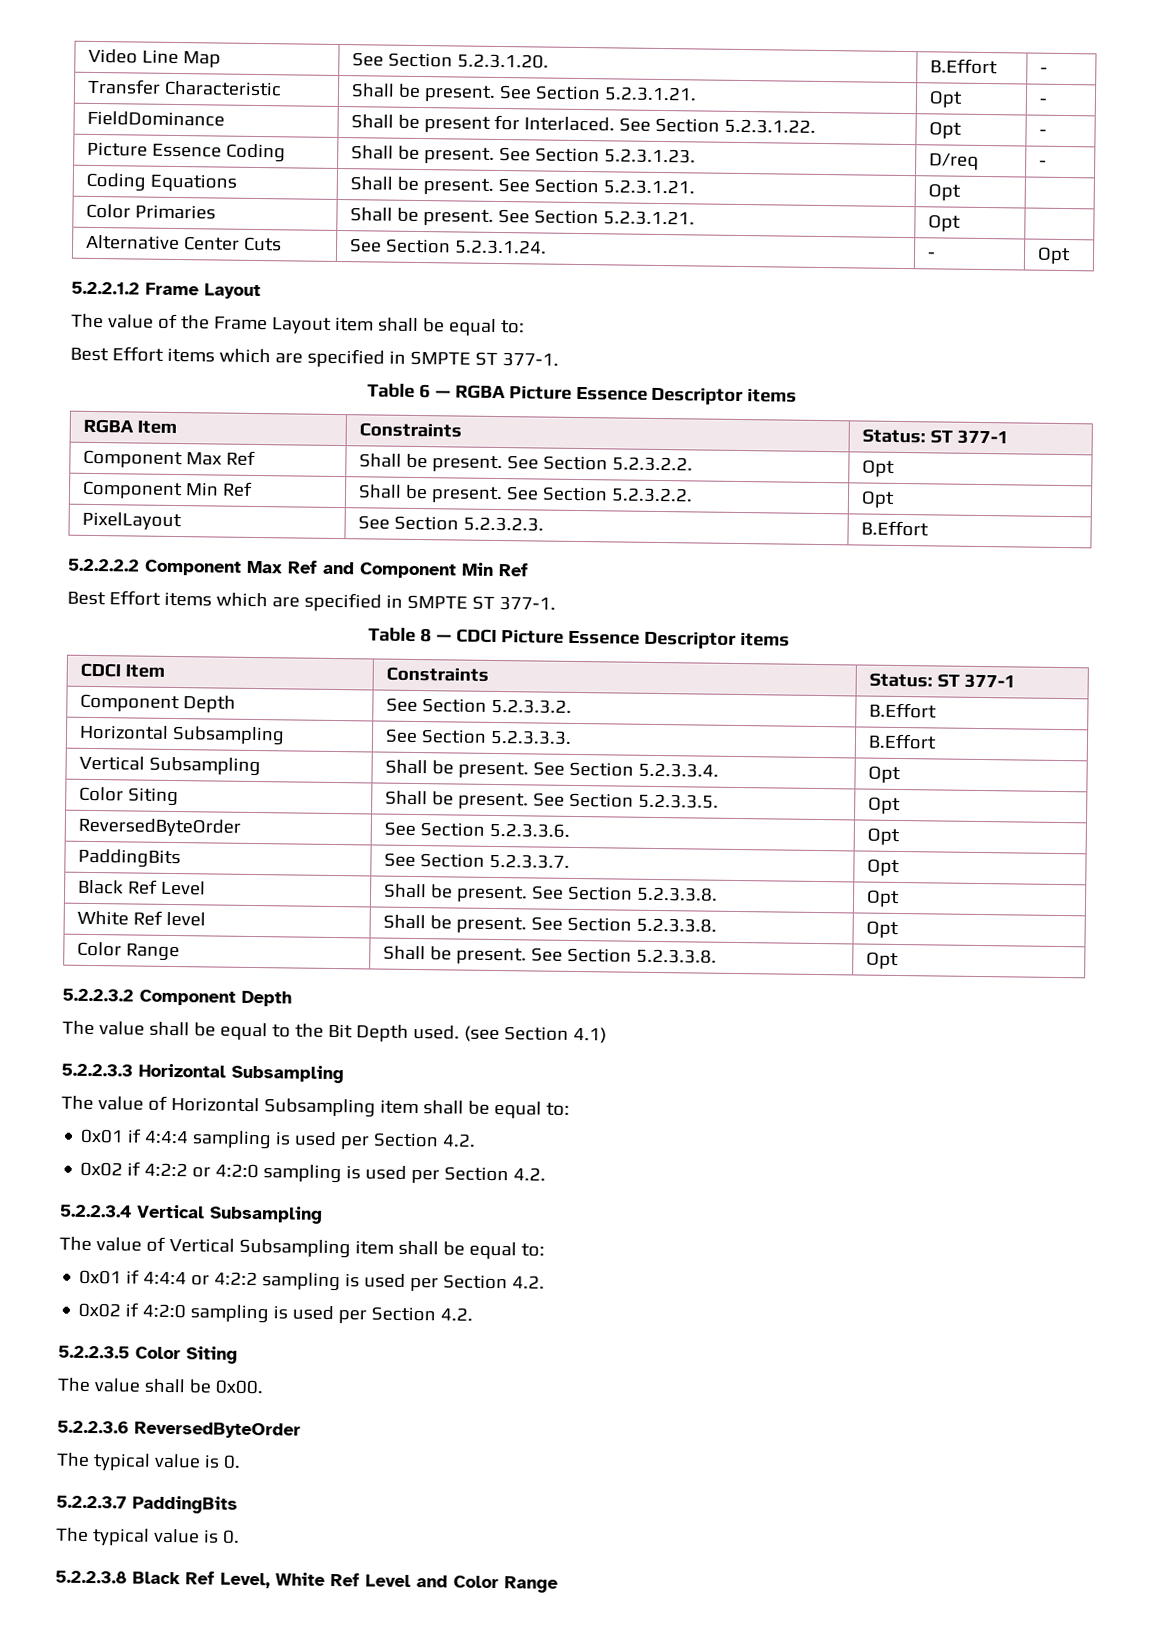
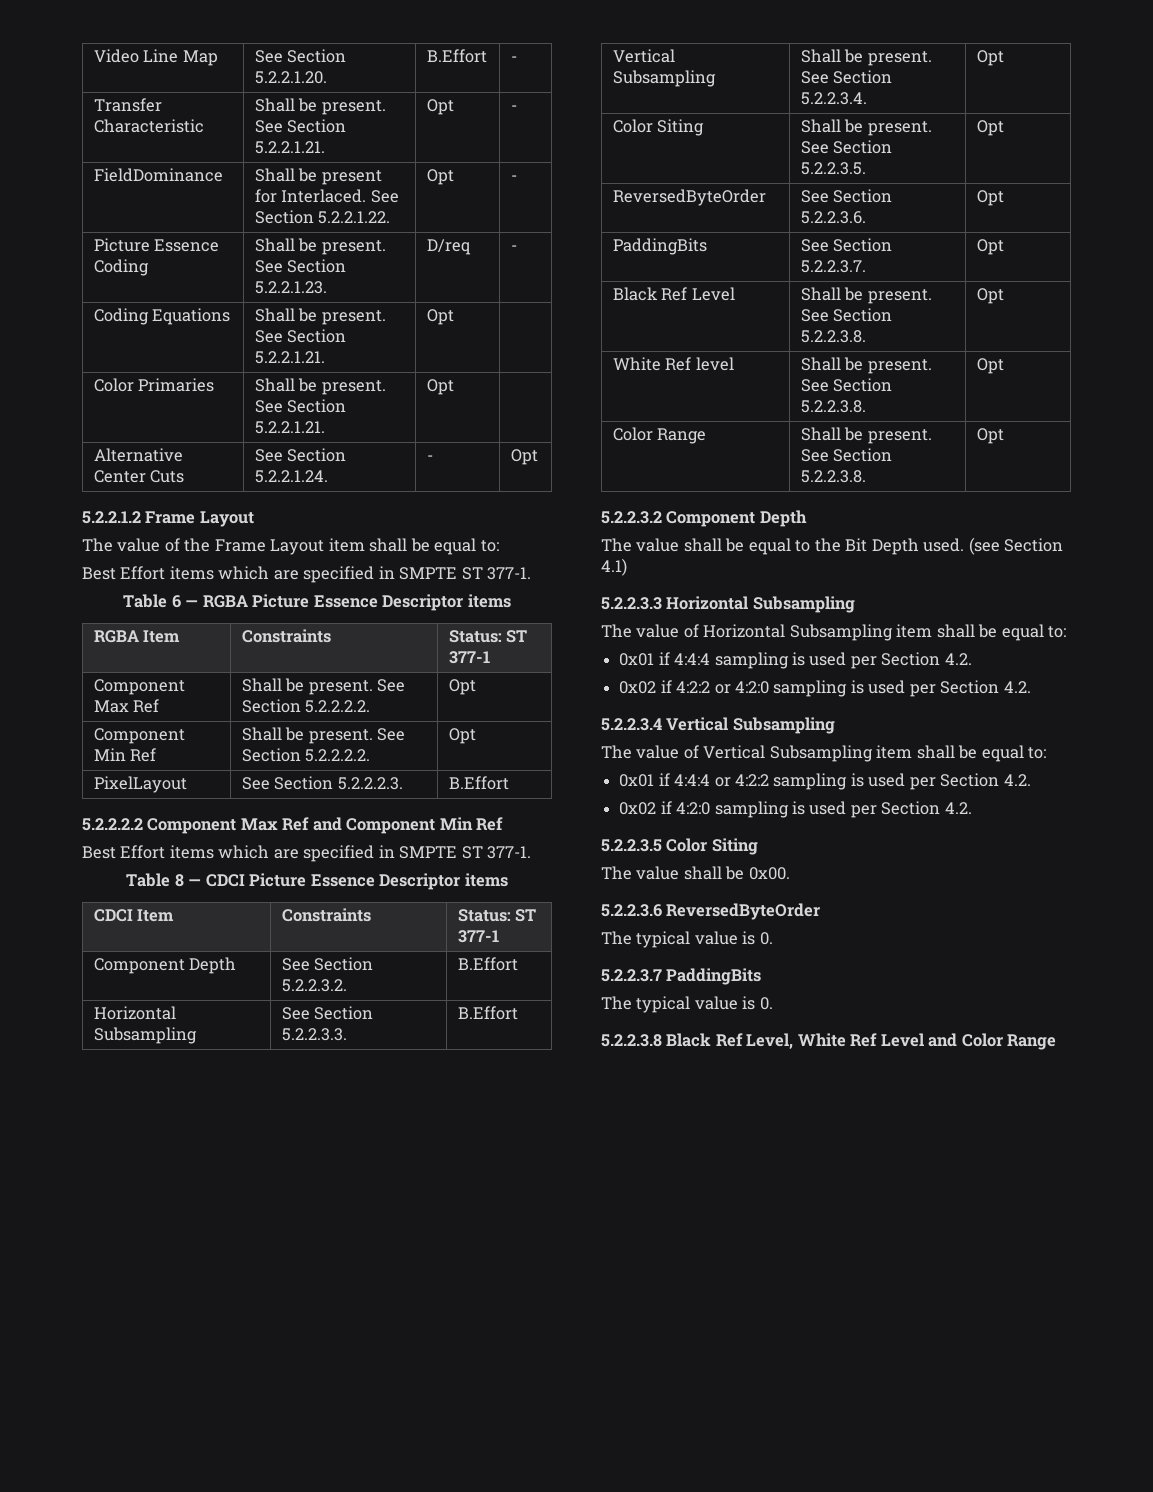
- Video Line Map | See Section 5.2.3.1.20. | B.Effort | -
+ Video Line Map | See Section 5.2.2.1.20. | B.Effort | -
- Transfer Characteristic | Shall be present. See Section 5.2.3.1.21. | Opt | -
+ Transfer Characteristic | Shall be present. See Section 5.2.2.1.21. | Opt | -
- FieldDominance | Shall be present for Interlaced. See Section 5.2.3.1.22. | Opt | -
+ FieldDominance | Shall be present for Interlaced. See Section 5.2.2.1.22. | Opt | -
- Picture Essence Coding | Shall be present. See Section 5.2.3.1.23. | D/req | -
+ Picture Essence Coding | Shall be present. See Section 5.2.2.1.23. | D/req | -
- Coding Equations | Shall be present. See Section 5.2.3.1.21. | Opt |
+ Coding Equations | Shall be present. See Section 5.2.2.1.21. | Opt |
- Color Primaries | Shall be present. See Section 5.2.3.1.21. | Opt |
+ Color Primaries | Shall be present. See Section 5.2.2.1.21. | Opt |
- Alternative Center Cuts | See Section 5.2.3.1.24. | - | Opt
+ Alternative Center Cuts | See Section 5.2.2.1.24. | - | Opt
- Component Max Ref | Shall be present. See Section 5.2.3.2.2. | Opt
+ Component Max Ref | Shall be present. See Section 5.2.2.2.2. | Opt
- Component Min Ref | Shall be present. See Section 5.2.3.2.2. | Opt
+ Component Min Ref | Shall be present. See Section 5.2.2.2.2. | Opt
- PixelLayout | See Section 5.2.3.2.3. | B.Effort
+ PixelLayout | See Section 5.2.2.2.3. | B.Effort
- Component Depth | See Section 5.2.3.3.2. | B.Effort
+ Component Depth | See Section 5.2.2.3.2. | B.Effort
- Horizontal Subsampling | See Section 5.2.3.3.3. | B.Effort
+ Horizontal Subsampling | See Section 5.2.2.3.3. | B.Effort
- Vertical Subsampling | Shall be present. See Section 5.2.3.3.4. | Opt
+ Vertical Subsampling | Shall be present. See Section 5.2.2.3.4. | Opt
- Color Siting | Shall be present. See Section 5.2.3.3.5. | Opt
+ Color Siting | Shall be present. See Section 5.2.2.3.5. | Opt
- ReversedByteOrder | See Section 5.2.3.3.6. | Opt
+ ReversedByteOrder | See Section 5.2.2.3.6. | Opt
- PaddingBits | See Section 5.2.3.3.7. | Opt
+ PaddingBits | See Section 5.2.2.3.7. | Opt
- Black Ref Level | Shall be present. See Section 5.2.3.3.8. | Opt
+ Black Ref Level | Shall be present. See Section 5.2.2.3.8. | Opt
- White Ref level | Shall be present. See Section 5.2.3.3.8. | Opt
+ White Ref level | Shall be present. See Section 5.2.2.3.8. | Opt
- Color Range | Shall be present. See Section 5.2.3.3.8. | Opt
+ Color Range | Shall be present. See Section 5.2.2.3.8. | Opt

